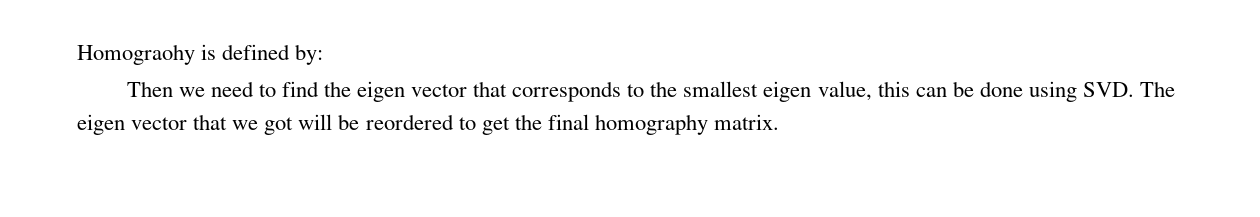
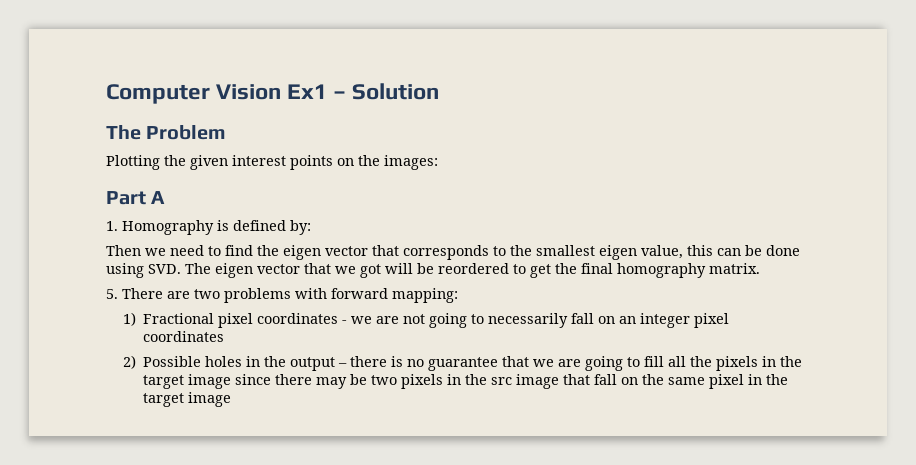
- Homograohy is defined by:
+ Computer Vision Ex1 – Solution
+ The Problem
+ Plotting the given interest points on the images:
+ Part A
+ 1. Homography is defined by:
+ 5. There are two problems with forward mapping:
+ 1) Fractional pixel coordinates - we are not going to necessarily fall on an integer pixel coordinates
+ 2) Possible holes in the output – there is no guarantee that we are going to fill all the pixels in the target image since there may be two pixels in the src image that fall on the same pixel in the target image

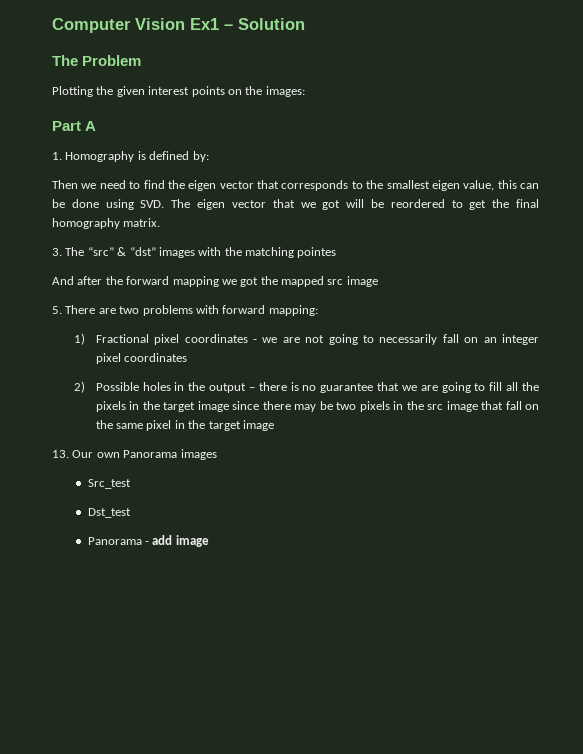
+ 3. The “src” & “dst” images with the matching pointes
+ And after the forward mapping we got the mapped src image
+ 13. Our own Panorama images
+ Src_test
+ Dst_test
+ Panorama - add image

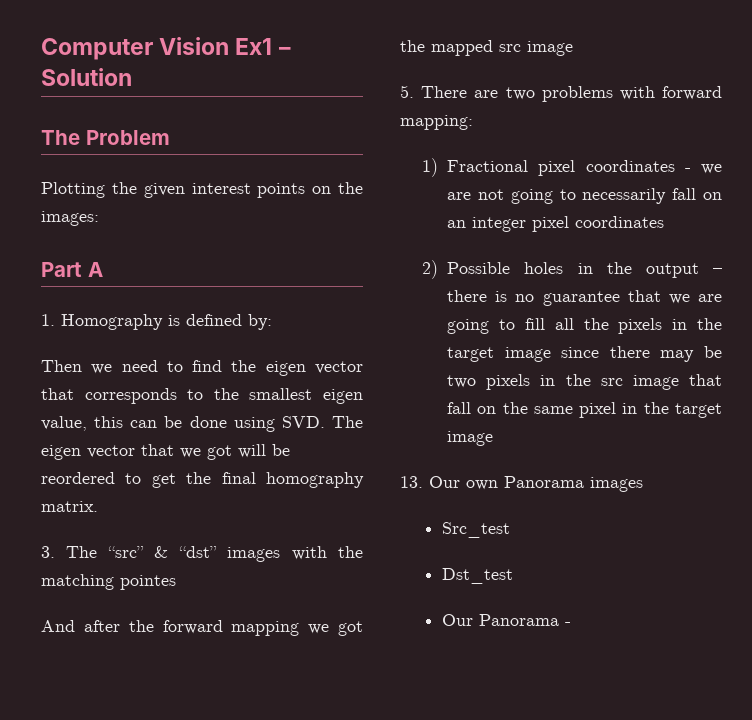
- Panorama - add image
+ Our Panorama -

